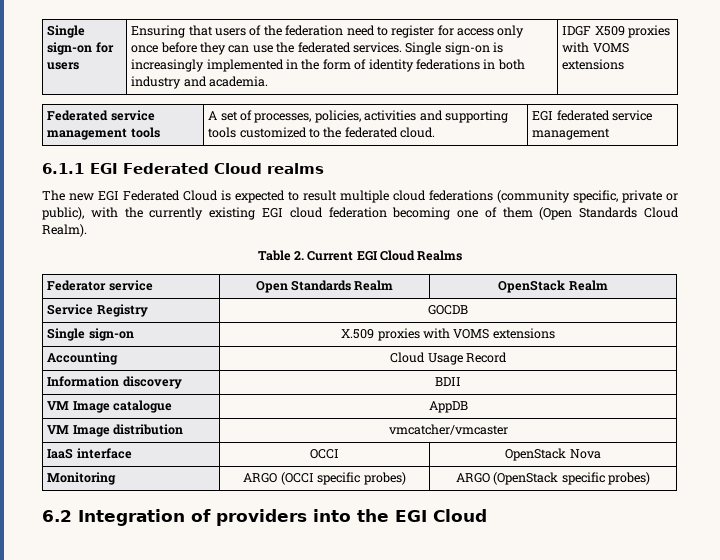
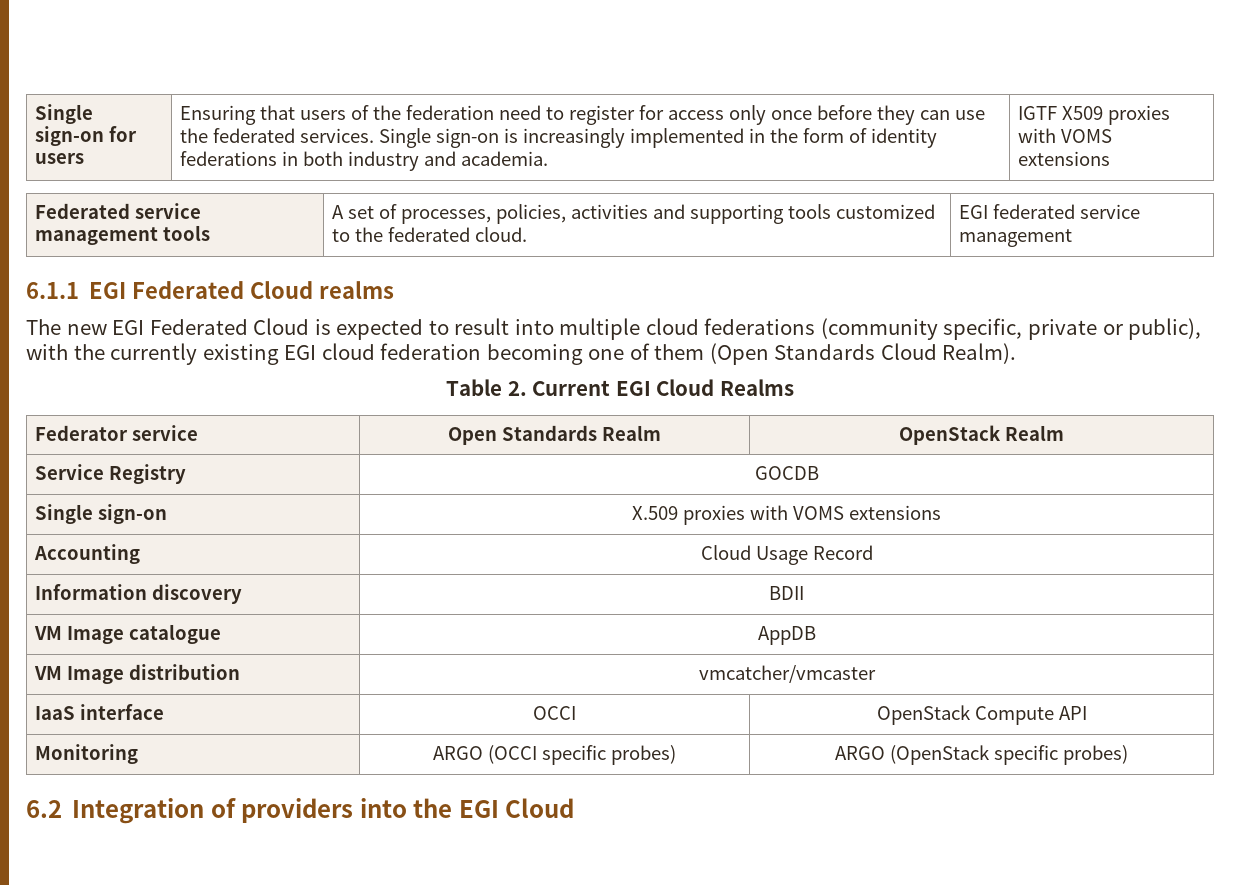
- IDGF X509 proxies with VOMS extensions
+ IGTF X509 proxies with VOMS extensions
- The new EGI Federated Cloud is expected to result multiple cloud federations (community specific, private or public), with the currently existing EGI cloud federation becoming one of them (Open Standards Cloud Realm).
+ The new EGI Federated Cloud is expected to result into multiple cloud federations (community specific, private or public), with the currently existing EGI cloud federation becoming one of them (Open Standards Cloud Realm).
- IaaS interface | OCCI | OpenStack Nova
+ IaaS interface | OCCI | OpenStack Compute API

